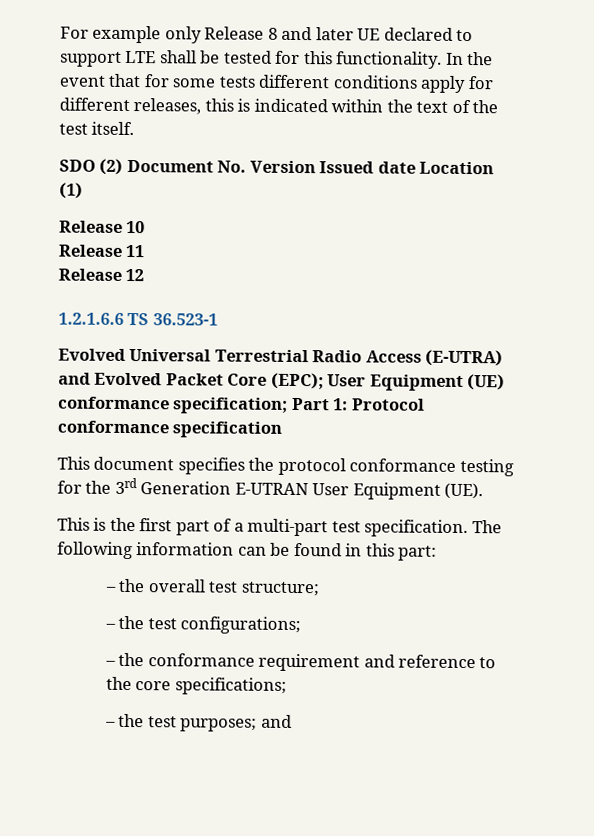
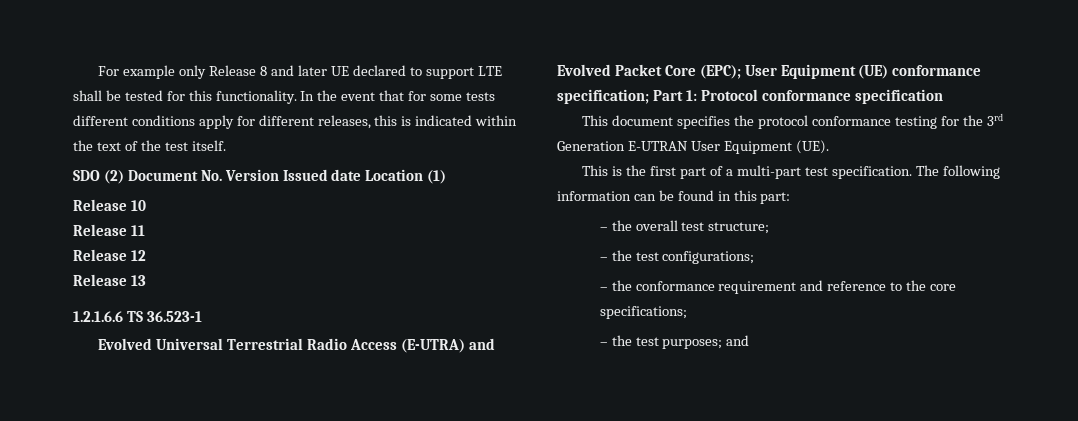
+ Release 13

